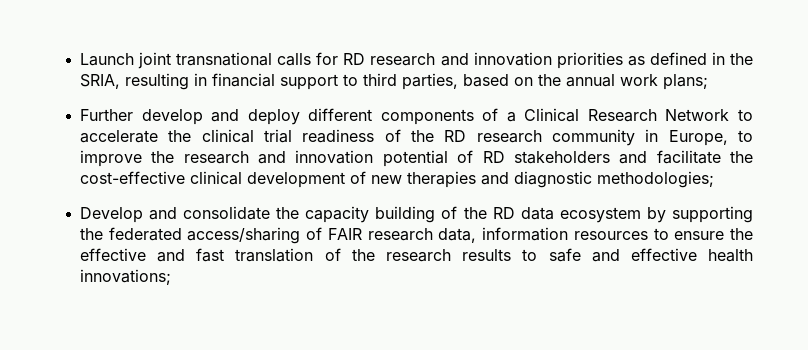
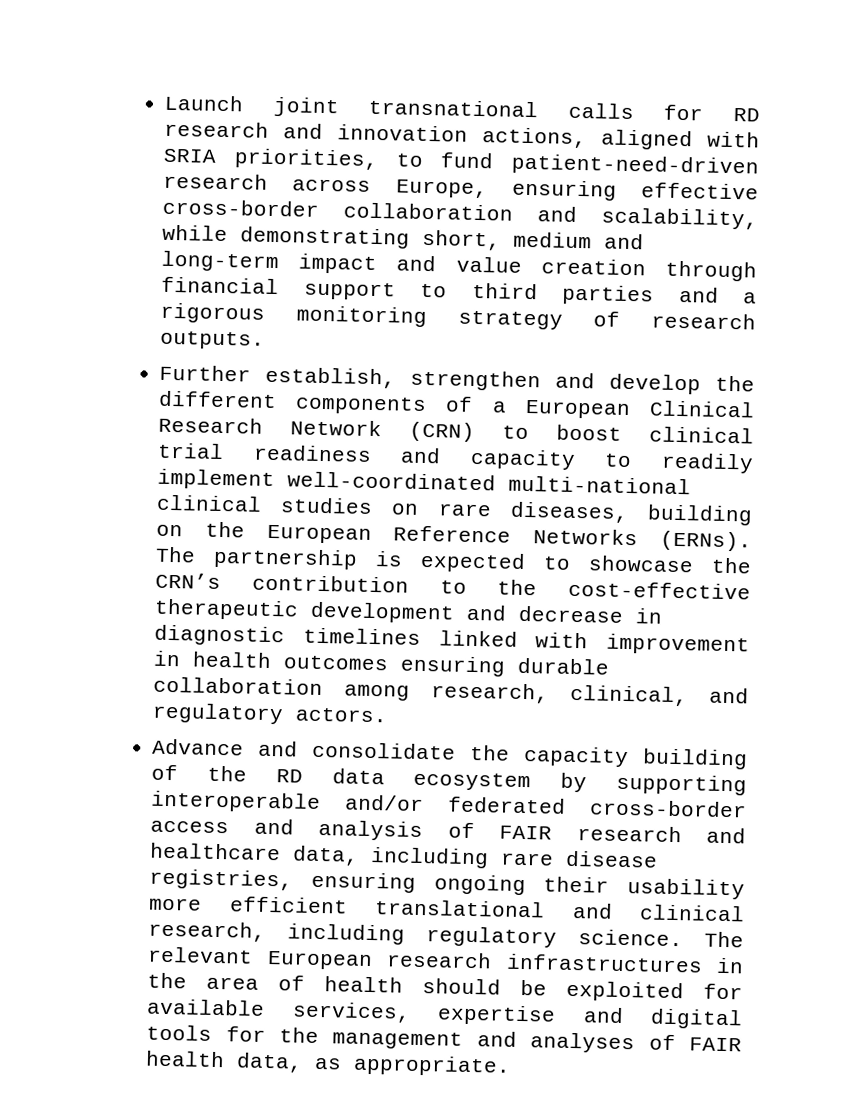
- Launch joint transnational calls for RD research and innovation priorities as defined in the SRIA, resulting in financial support to third parties, based on the annual work plans;
- Further develop and deploy different components of a Clinical Research Network to accelerate the clinical trial readiness of the RD research community in Europe, to improve the research and innovation potential of RD stakeholders and facilitate the cost-effective clinical development of new therapies and diagnostic methodologies;
- Develop and consolidate the capacity building of the RD data ecosystem by supporting the federated access/sharing of FAIR research data, information resources to ensure the effective and fast translation of the research results to safe and effective health innovations;
+ Launch joint transnational calls for RD research and innovation actions, aligned with SRIA priorities, to fund patient-need-driven research across Europe, ensuring effective cross-border collaboration and scalability, while demonstrating short, medium and long-term impact and value creation through financial support to third parties and a rigorous monitoring strategy of research outputs.
+ Further establish, strengthen and develop the different components of a European Clinical Research Network (CRN) to boost clinical trial readiness and capacity to readily implement well-coordinated multi-national clinical studies on rare diseases, building on the European Reference Networks (ERNs). The partnership is expected to showcase the CRN’s contribution to the cost-effective therapeutic development and decrease in diagnostic timelines linked with improvement in health outcomes ensuring durable collaboration among research, clinical, and regulatory actors.
+ Advance and consolidate the capacity building of the RD data ecosystem by supporting interoperable and/or federated cross-border access and analysis of FAIR research and healthcare data, including rare disease registries, ensuring ongoing their usability more efficient translational and clinical research, including regulatory science. The relevant European research infrastructures in the area of health should be exploited for available services, expertise and digital tools for the management and analyses of FAIR health data, as appropriate.

